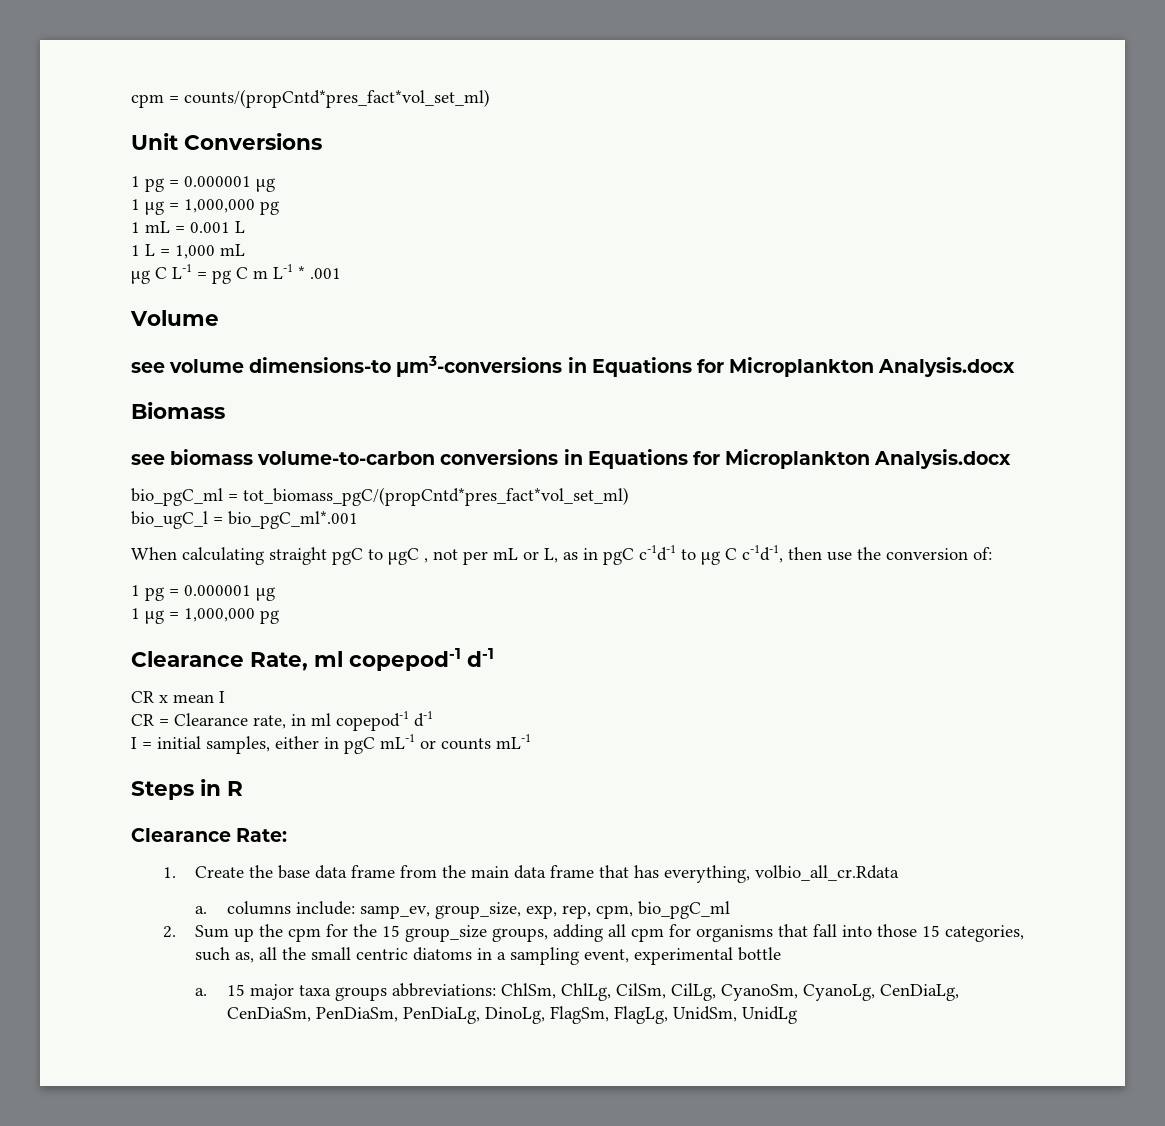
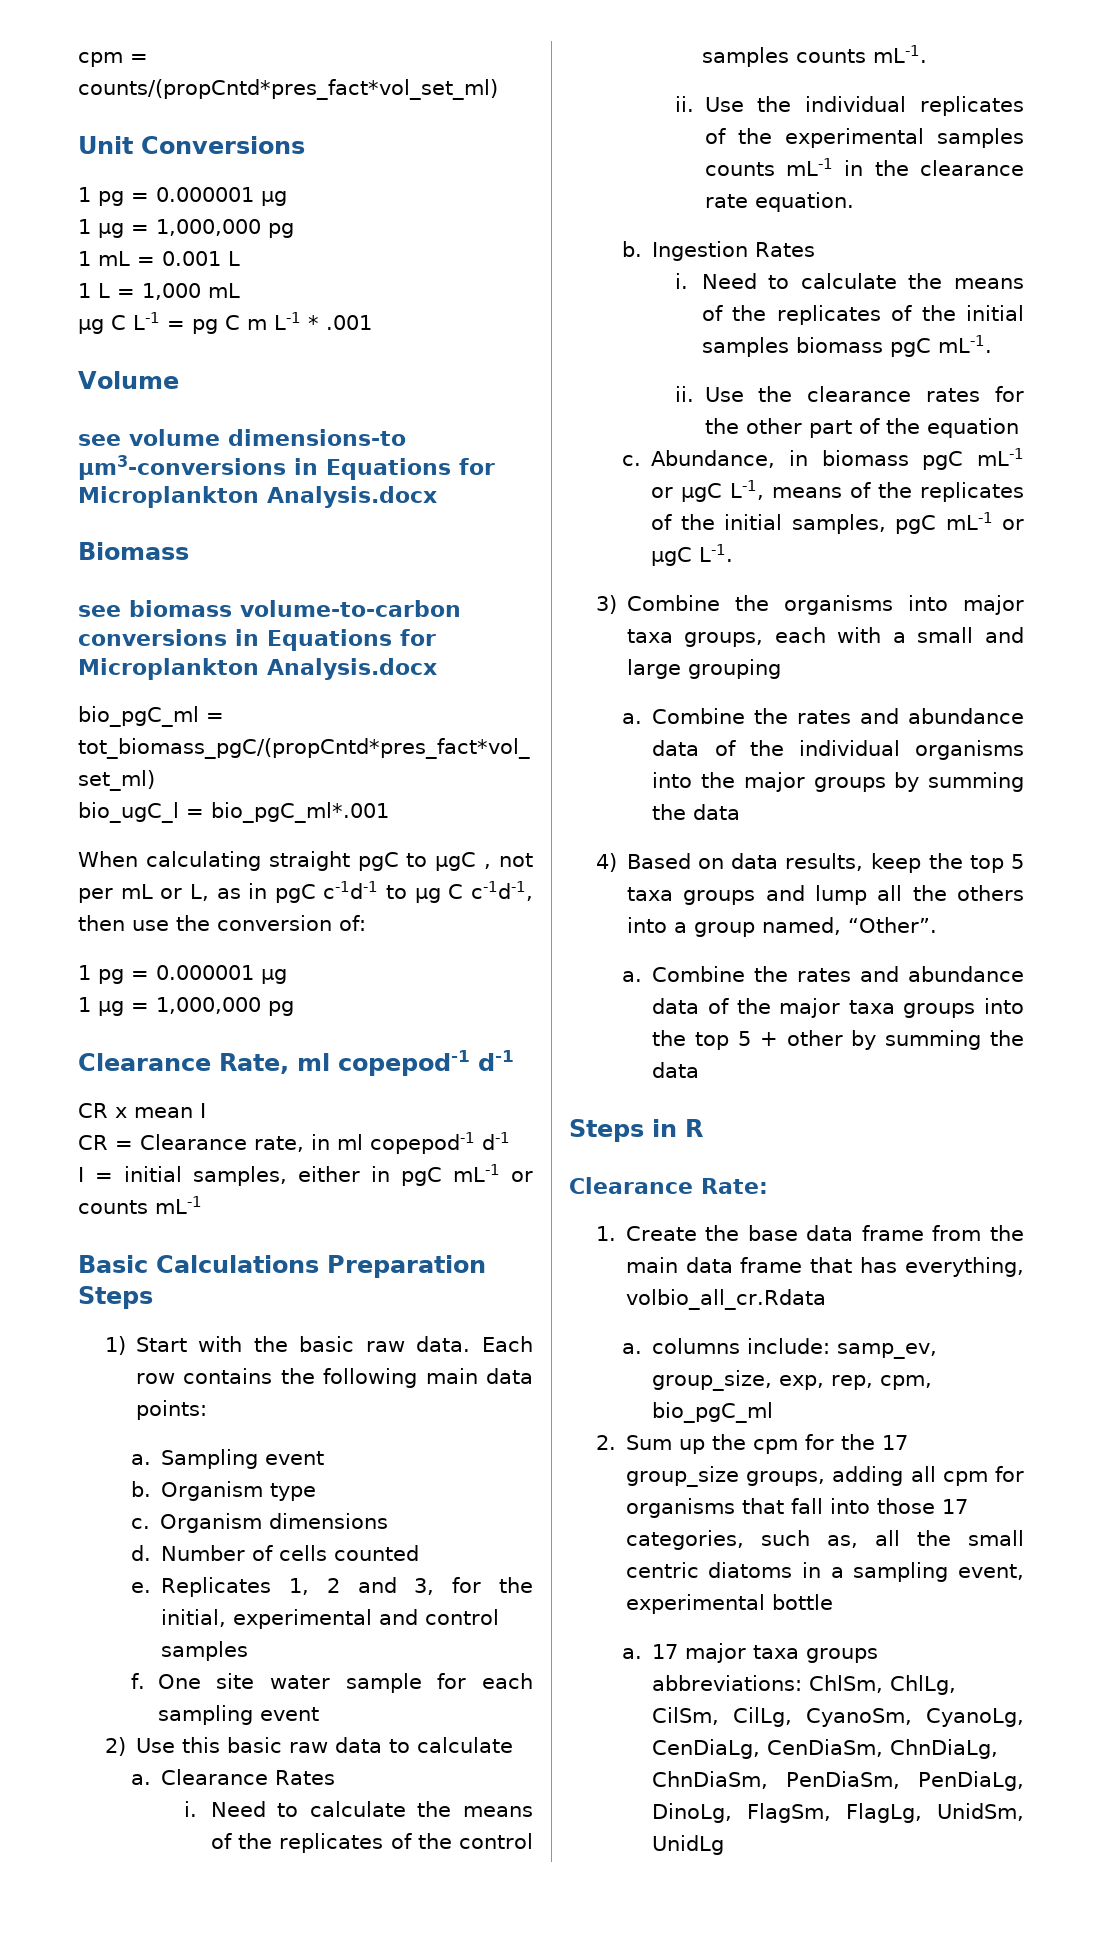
+ Basic Calculations Preparation Steps
+ 1) Start with the basic raw data. Each row contains the following main data points:
+ a. Sampling event
+ b. Organism type
+ c. Organism dimensions
+ d. Number of cells counted
+ e. Replicates 1, 2 and 3, for the initial, experimental and control samples
+ f. One site water sample for each sampling event
+ 2) Use this basic raw data to calculate
+ a. Clearance Rates
+ i. Need to calculate the means of the replicates of the control samples counts mL-1.
+ ii. Use the individual replicates of the experimental samples counts mL-1 in the clearance rate equation.
+ b. Ingestion Rates
+ i. Need to calculate the means of the replicates of the initial samples biomass pgC mL-1.
+ ii. Use the clearance rates for the other part of the equation
+ c. Abundance, in biomass pgC mL-1 or µgC L-1, means of the replicates of the initial samples, pgC mL-1 or µgC L-1.
+ 3) Combine the organisms into major taxa groups, each with a small and large grouping
+ a. Combine the rates and abundance data of the individual organisms into the major groups by summing the data
+ 4) Based on data results, keep the top 5 taxa groups and lump all the others into a group named, “Other”.
+ a. Combine the rates and abundance data of the major taxa groups into the top 5 + other by summing the data
- 2. Sum up the cpm for the 15 group_size groups, adding all cpm for organisms that fall into those 15 categories, such as, all the small centric diatoms in a sampling event, experimental bottle
+ 2. Sum up the cpm for the 17 group_size groups, adding all cpm for organisms that fall into those 17 categories, such as, all the small centric diatoms in a sampling event, experimental bottle
- 15 major taxa groups abbreviations: ChlSm, ChlLg, CilSm, CilLg, CyanoSm, CyanoLg, CenDiaLg, CenDiaSm, PenDiaSm, PenDiaLg, DinoLg, FlagSm, FlagLg, UnidSm, UnidLg
+ 17 major taxa groups abbreviations: ChlSm, ChlLg, CilSm, CilLg, CyanoSm, CyanoLg, CenDiaLg, CenDiaSm, ChnDiaLg, ChnDiaSm, PenDiaSm, PenDiaLg, DinoLg, FlagSm, FlagLg, UnidSm, UnidLg

